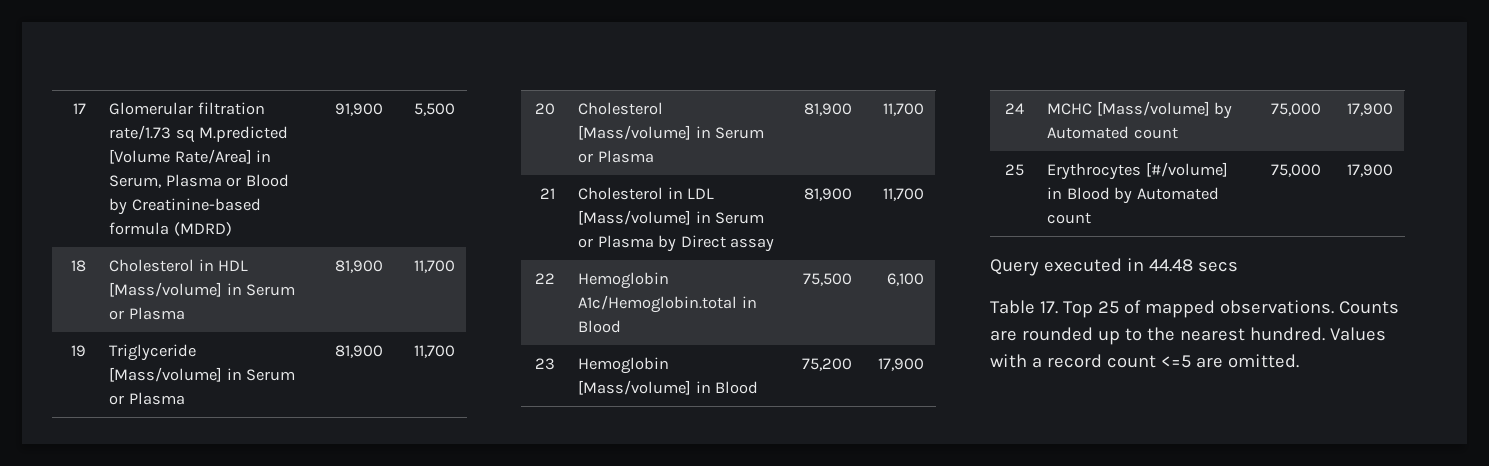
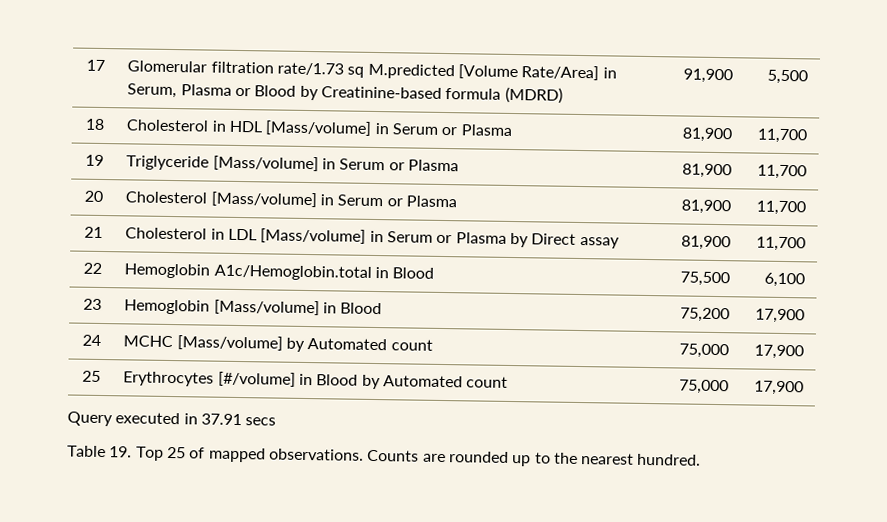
- Query executed in 44.48 secs
+ Query executed in 37.91 secs
- Table 17. Top 25 of mapped observations.
+ Table 19. Top 25 of mapped observations.
- Values with a record count <=5 are omitted.

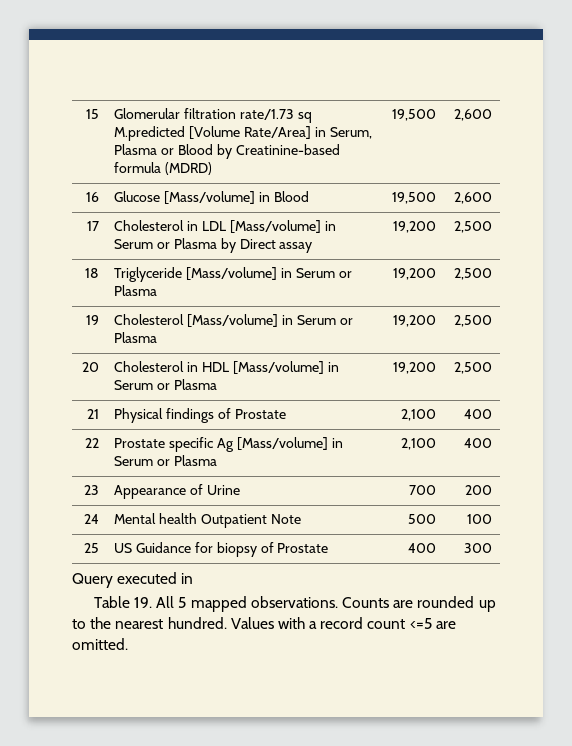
- 17 | Glomerular filtration rate/1.73 sq M.predicted [Volume Rate/Area] in Serum, Plasma or Blood by Creatinine-based formula (MDRD) | 91,900 | 5,500
- 18 | Cholesterol in HDL [Mass/volume] in Serum or Plasma | 81,900 | 11,700
- 19 | Triglyceride [Mass/volume] in Serum or Plasma | 81,900 | 11,700
- 20 | Cholesterol [Mass/volume] in Serum or Plasma | 81,900 | 11,700
- 21 | Cholesterol in LDL [Mass/volume] in Serum or Plasma by Direct assay | 81,900 | 11,700
- 22 | Hemoglobin A1c/Hemoglobin.total in Blood | 75,500 | 6,100
- 23 | Hemoglobin [Mass/volume] in Blood | 75,200 | 17,900
- 24 | MCHC [Mass/volume] by Automated count | 75,000 | 17,900
- 25 | Erythrocytes [#/volume] in Blood by Automated count | 75,000 | 17,900
+ 15 | Glomerular filtration rate/1.73 sq M.predicted [Volume Rate/Area] in Serum, Plasma or Blood by Creatinine-based formula (MDRD) | 19,500 | 2,600
+ 16 | Glucose [Mass/volume] in Blood | 19,500 | 2,600
+ 17 | Cholesterol in LDL [Mass/volume] in Serum or Plasma by Direct assay | 19,200 | 2,500
+ 18 | Triglyceride [Mass/volume] in Serum or Plasma | 19,200 | 2,500
+ 19 | Cholesterol [Mass/volume] in Serum or Plasma | 19,200 | 2,500
+ 20 | Cholesterol in HDL [Mass/volume] in Serum or Plasma | 19,200 | 2,500
+ 21 | Physical findings of Prostate | 2,100 | 400
+ 22 | Prostate specific Ag [Mass/volume] in Serum or Plasma | 2,100 | 400
+ 23 | Appearance of Urine | 700 | 200
+ 24 | Mental health Outpatient Note | 500 | 100
+ 25 | US Guidance for biopsy of Prostate | 400 | 300
- Query executed in 37.91 secs
+ Query executed in
- Table 19. Top 25 of mapped observations.
+ Table 19. All 5 mapped observations.
+ Values with a record count <=5 are omitted.

